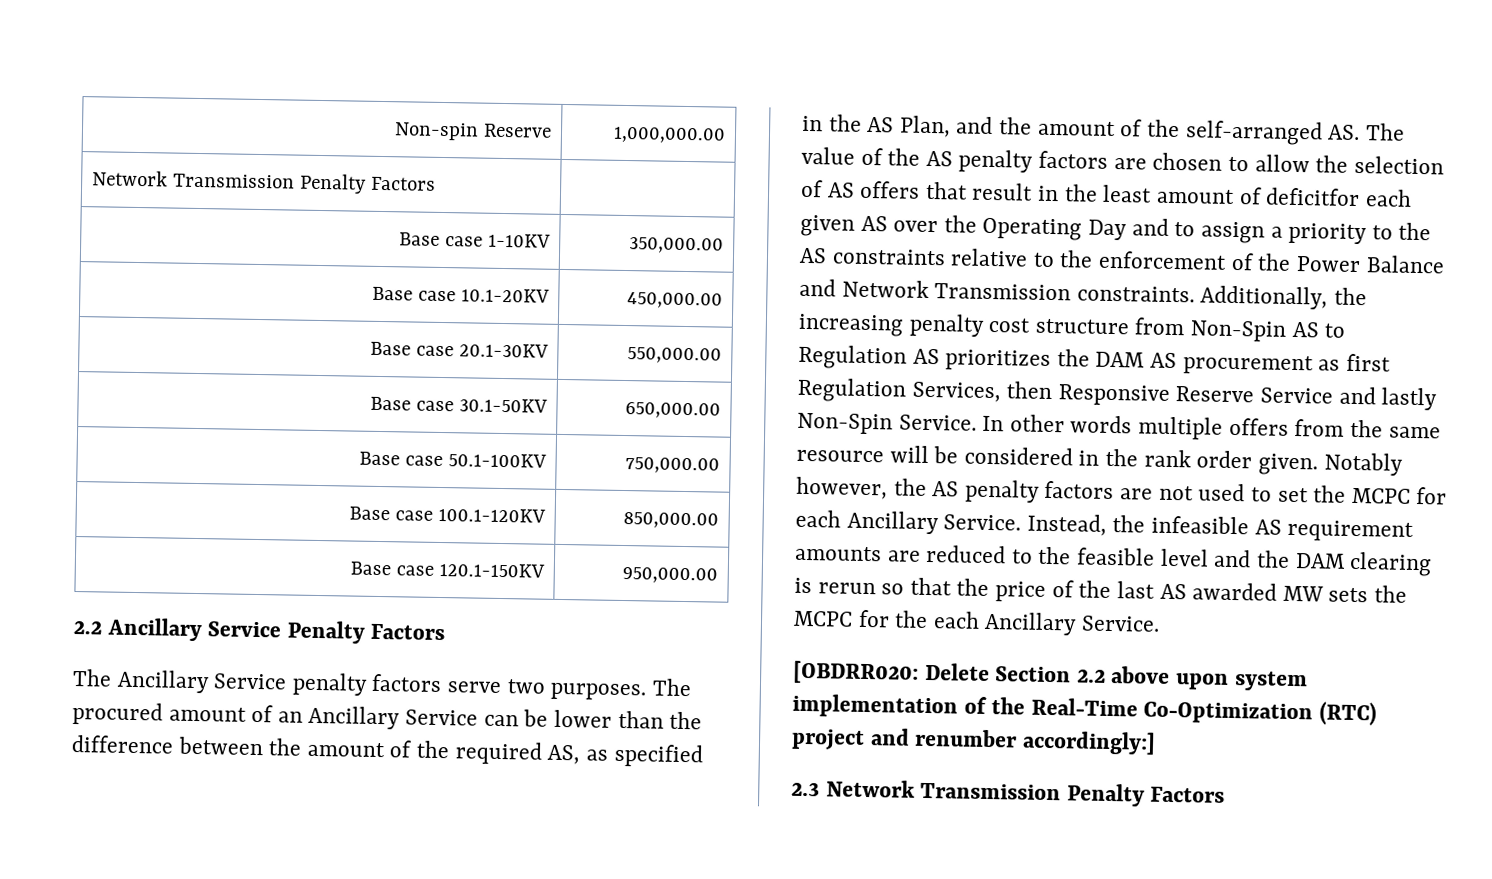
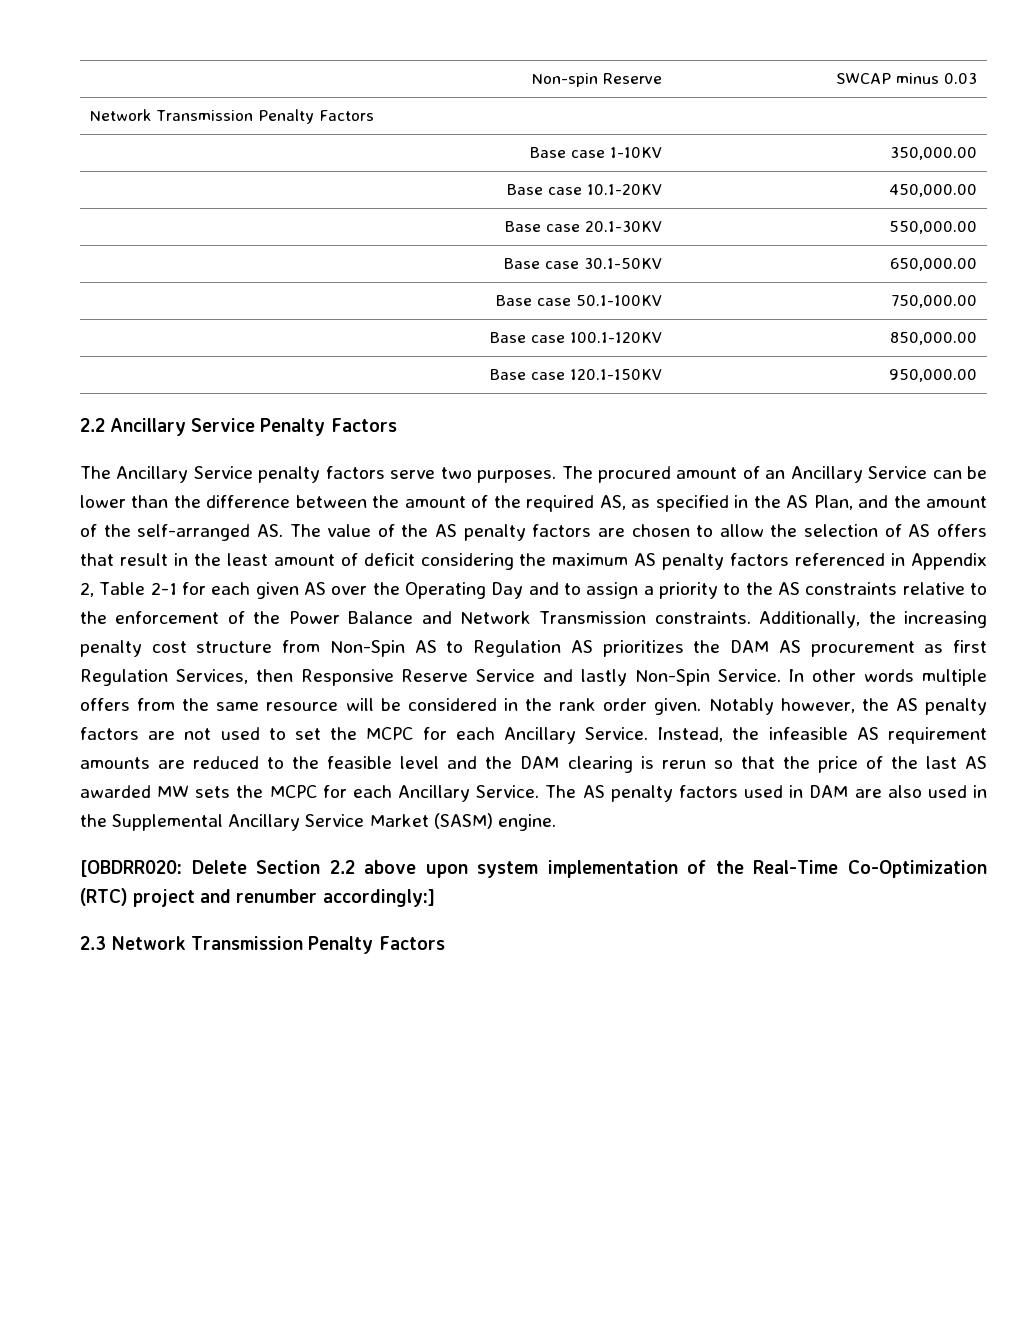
- Non-spin Reserve | 1,000,000.00
+ Non-spin Reserve | SWCAP minus 0.03
- The procured amount of an Ancillary Service can be lower than the difference between the amount of the required AS, as specified in the AS Plan, and the amount of the self-arranged AS. The value of the AS penalty factors are chosen to allow the selection of AS offers that result in the least amount of deficitfor each given AS over the Operating Day and to assign a priority to the AS constraints relative to the enforcement of the Power Balance and Network Transmission constraints.
+ The procured amount of an Ancillary Service can be lower than the difference between the amount of the required AS, as specified in the AS Plan, and the amount of the self-arranged AS. The value of the AS penalty factors are chosen to allow the selection of AS offers that result in the least amount of deficit considering the maximum AS penalty factors referenced in Appendix 2, Table 2-1 for each given AS over the Operating Day and to assign a priority to the AS constraints relative to the enforcement of the Power Balance and Network Transmission constraints.
- Instead, the infeasible AS requirement amounts are reduced to the feasible level and the DAM clearing is rerun so that the price of the last AS awarded MW sets the MCPC for the each Ancillary Service.
+ Instead, the infeasible AS requirement amounts are reduced to the feasible level and the DAM clearing is rerun so that the price of the last AS awarded MW sets the MCPC for each Ancillary Service. The AS penalty factors used in DAM are also used in the Supplemental Ancillary Service Market (SASM) engine.

